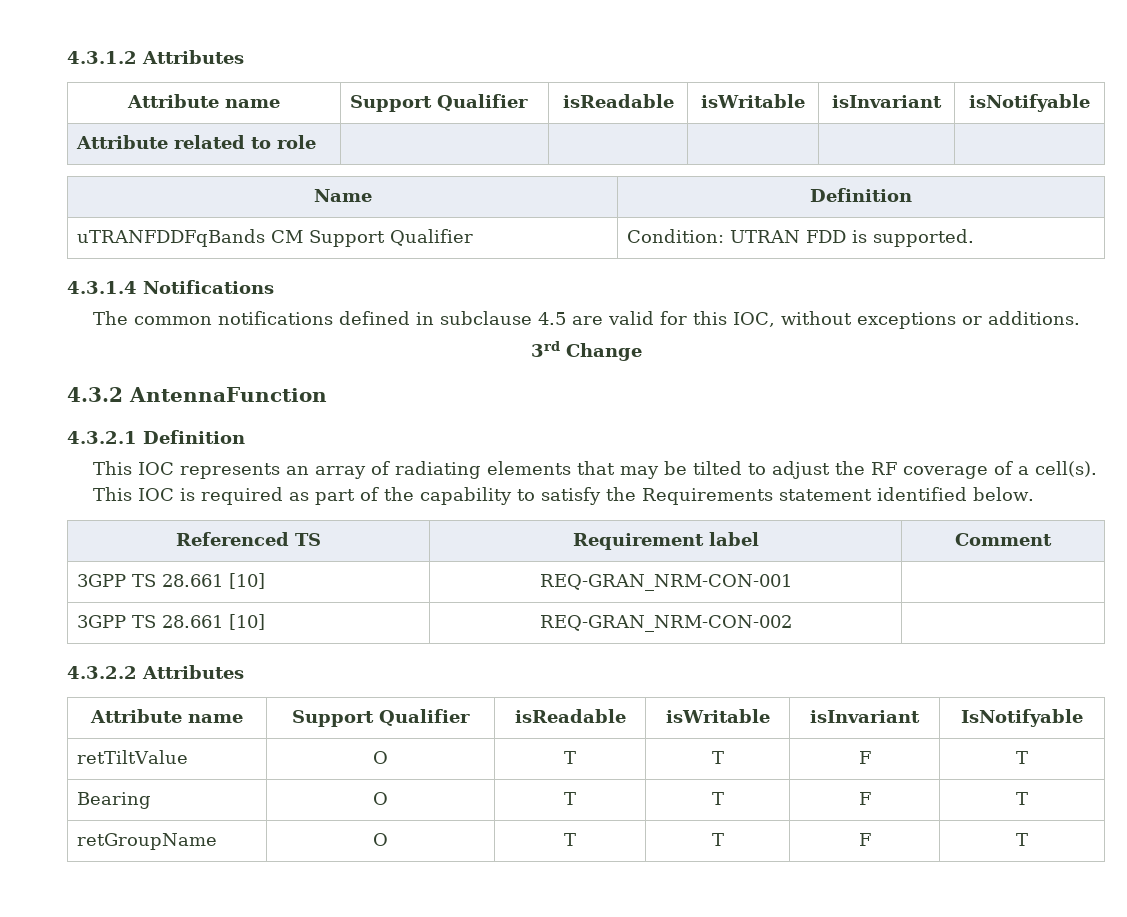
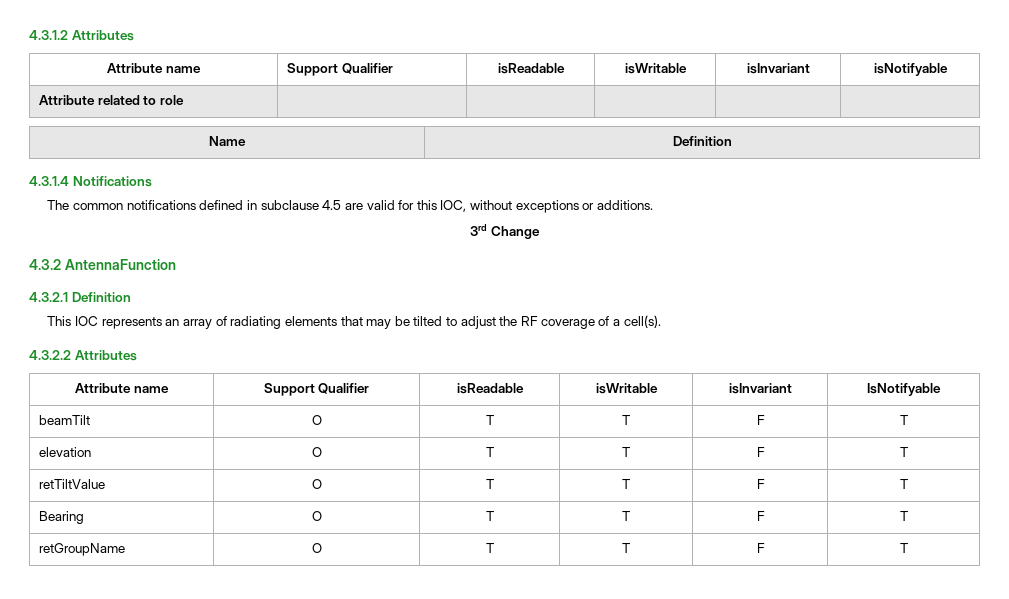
- uTRANFDDFqBands CM Support Qualifier | Condition: UTRAN FDD is supported.
- This IOC is required as part of the capability to satisfy the Requirements statement identified below.
- Referenced TS | Requirement label | Comment
- 3GPP TS 28.661 [10] | REQ-GRAN_NRM-CON-001 |
- 3GPP TS 28.661 [10] | REQ-GRAN_NRM-CON-002 |
+ beamTilt | O | T | T | F | T
+ elevation | O | T | T | F | T

